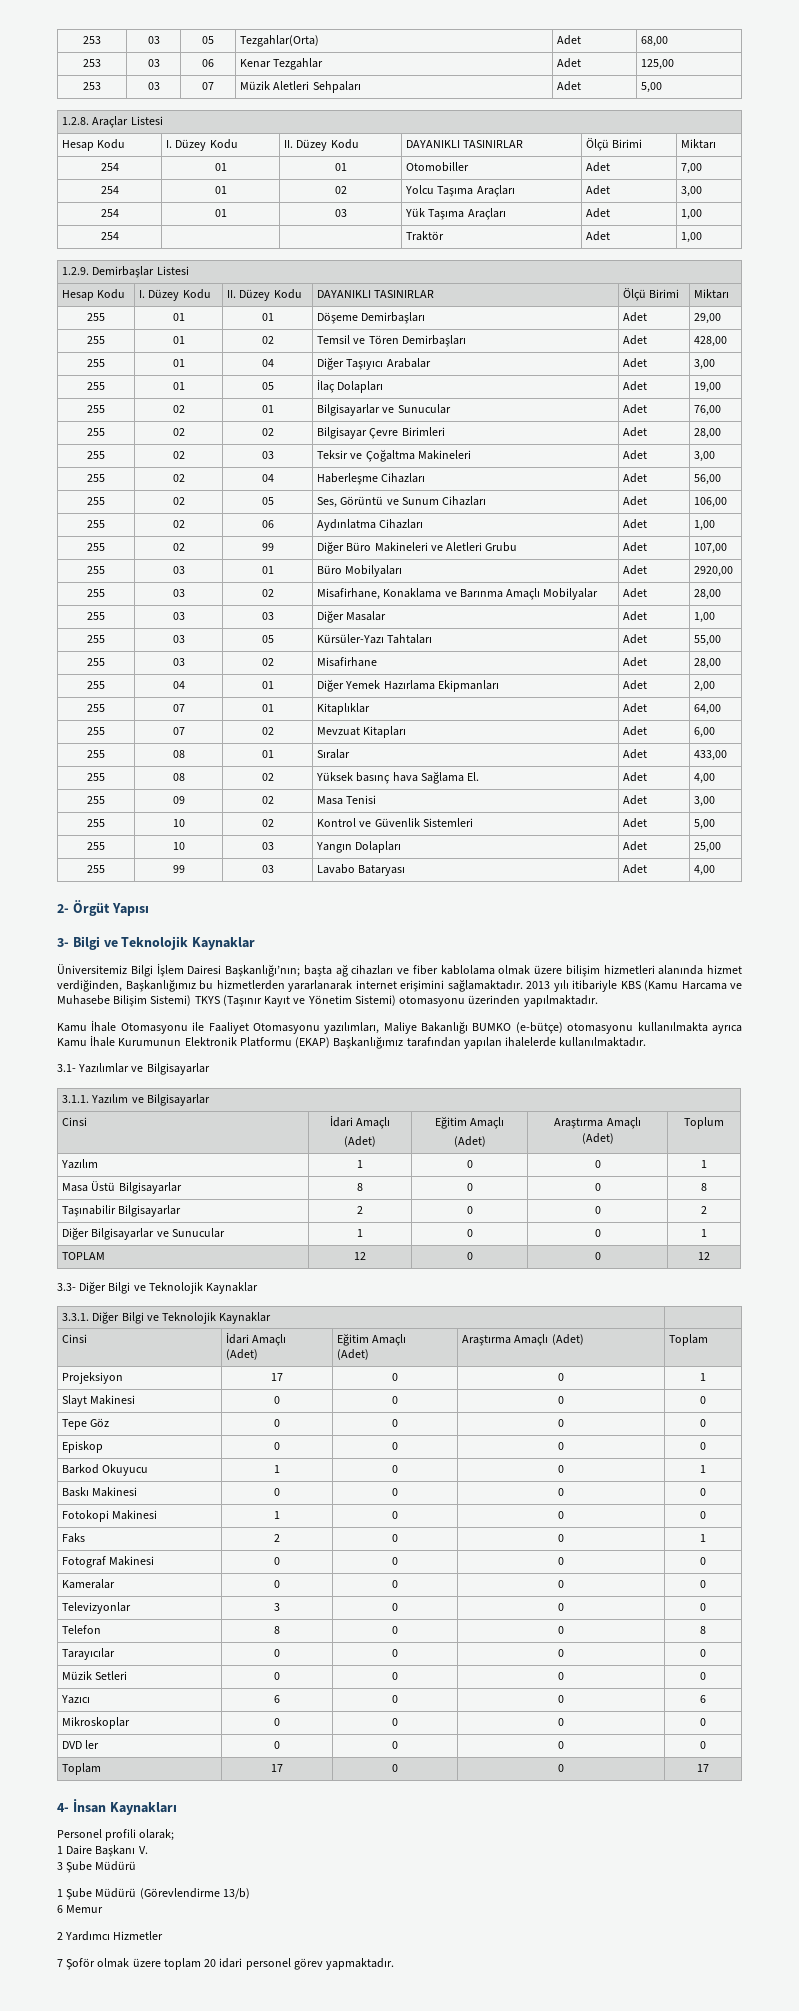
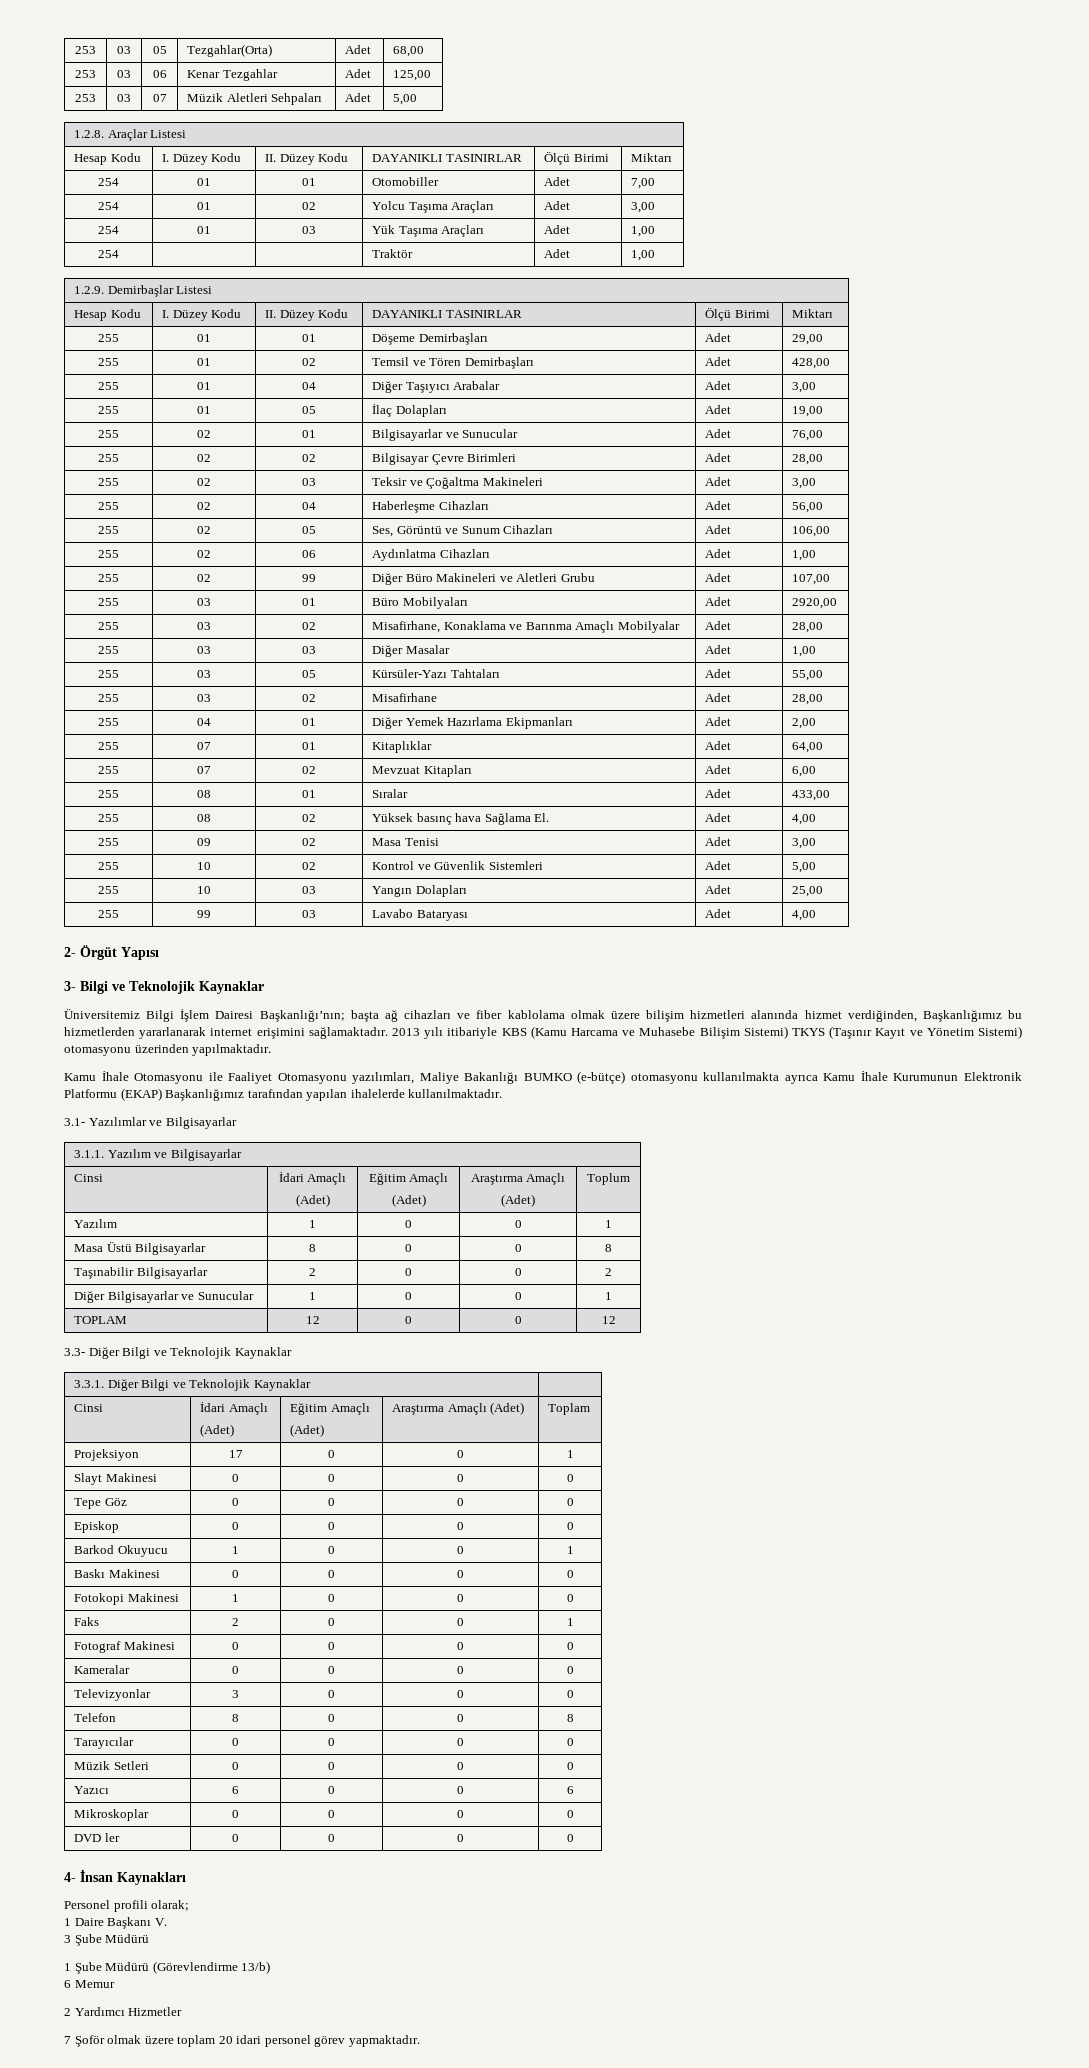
- Toplam | 17 | 0 | 0 | 17

